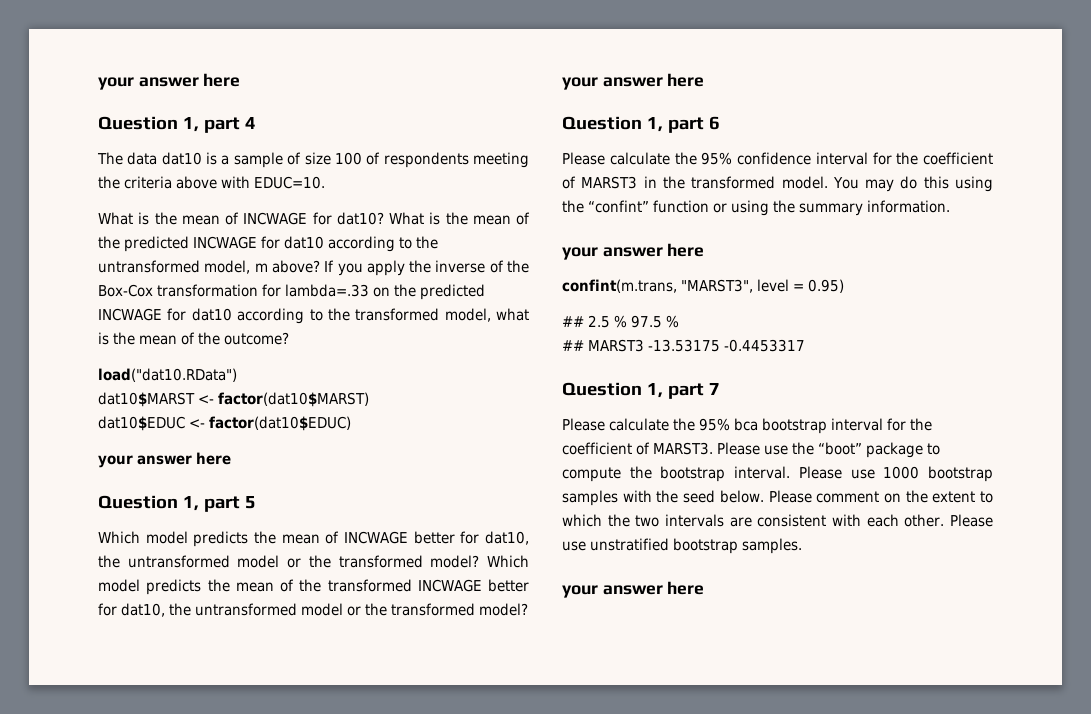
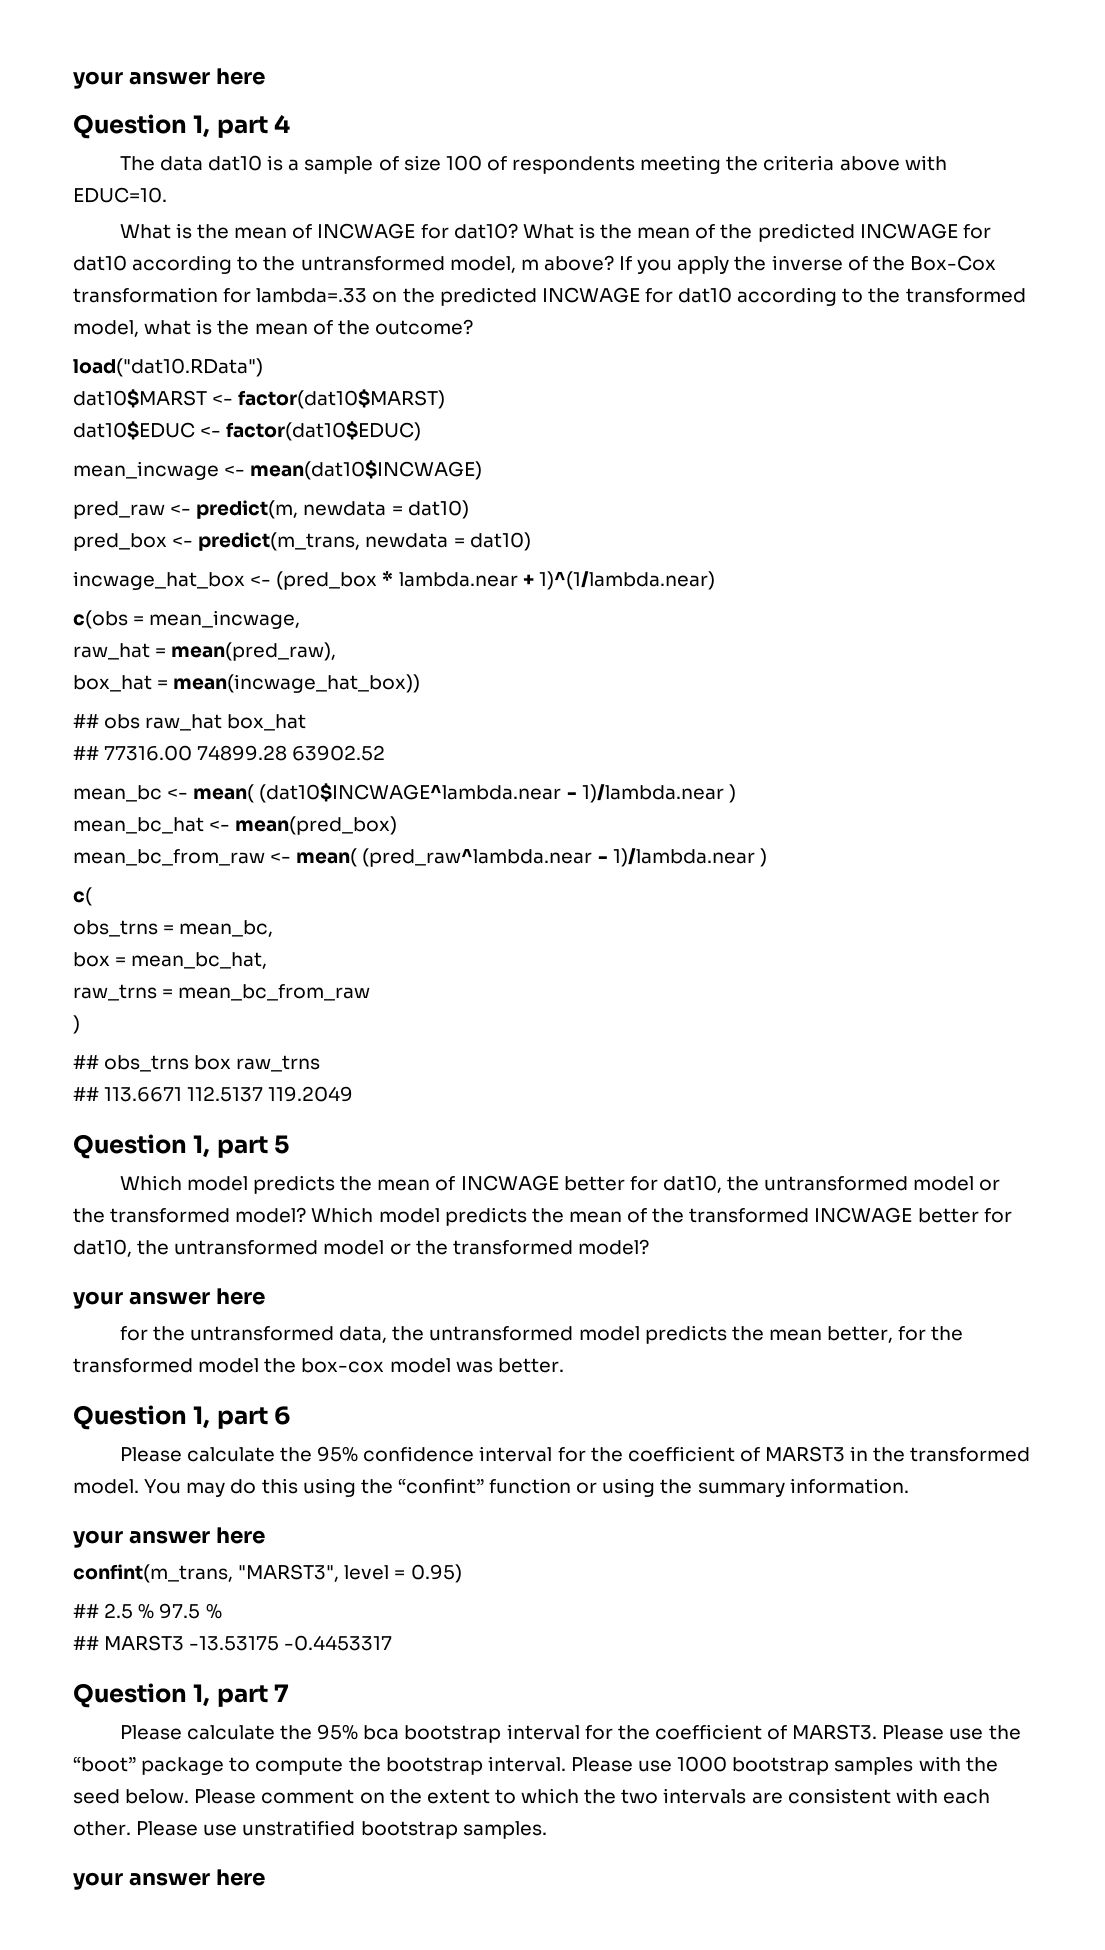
  dat10$EDUC <- factor(dat10$EDUC)
- your answer here
+ mean_incwage <- mean(dat10$INCWAGE)
+ pred_raw <- predict(m, newdata = dat10)
+ pred_box <- predict(m_trans, newdata = dat10)
+ incwage_hat_box <- (pred_box * lambda.near + 1)^(1/lambda.near)
+ c(obs = mean_incwage,
+ raw_hat = mean(pred_raw),
+ box_hat = mean(incwage_hat_box))
+ ## obs raw_hat box_hat
+ ## 77316.00 74899.28 63902.52
+ mean_bc <- mean( (dat10$INCWAGE^lambda.near - 1)/lambda.near )
+ mean_bc_hat <- mean(pred_box)
+ mean_bc_from_raw <- mean( (pred_raw^lambda.near - 1)/lambda.near )
+ c(
+ obs_trns = mean_bc,
+ box = mean_bc_hat,
+ raw_trns = mean_bc_from_raw
+ )
+ ## obs_trns box raw_trns
+ ## 113.6671 112.5137 119.2049
+ for the untransformed data, the untransformed model predicts the mean better, for the transformed model the box-cox model was better.
- confint(m.trans, "MARST3", level = 0.95)
+ confint(m_trans, "MARST3", level = 0.95)

